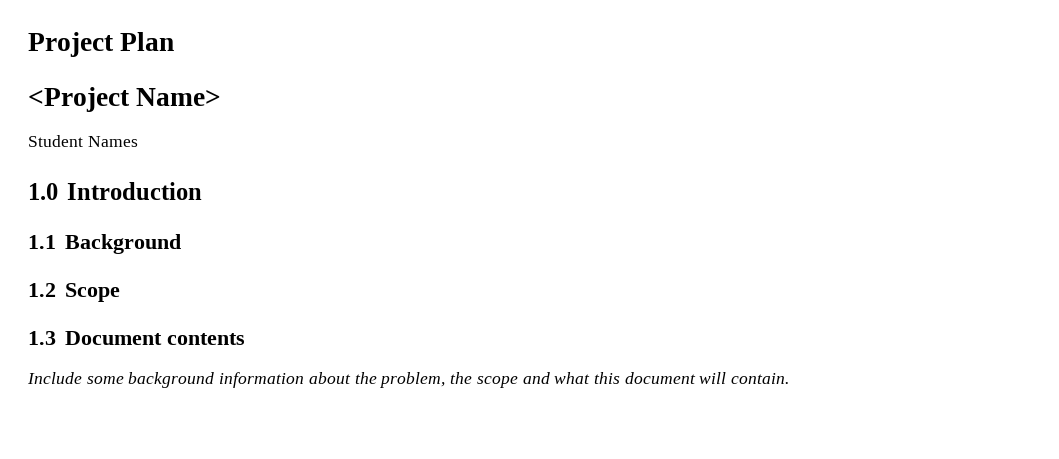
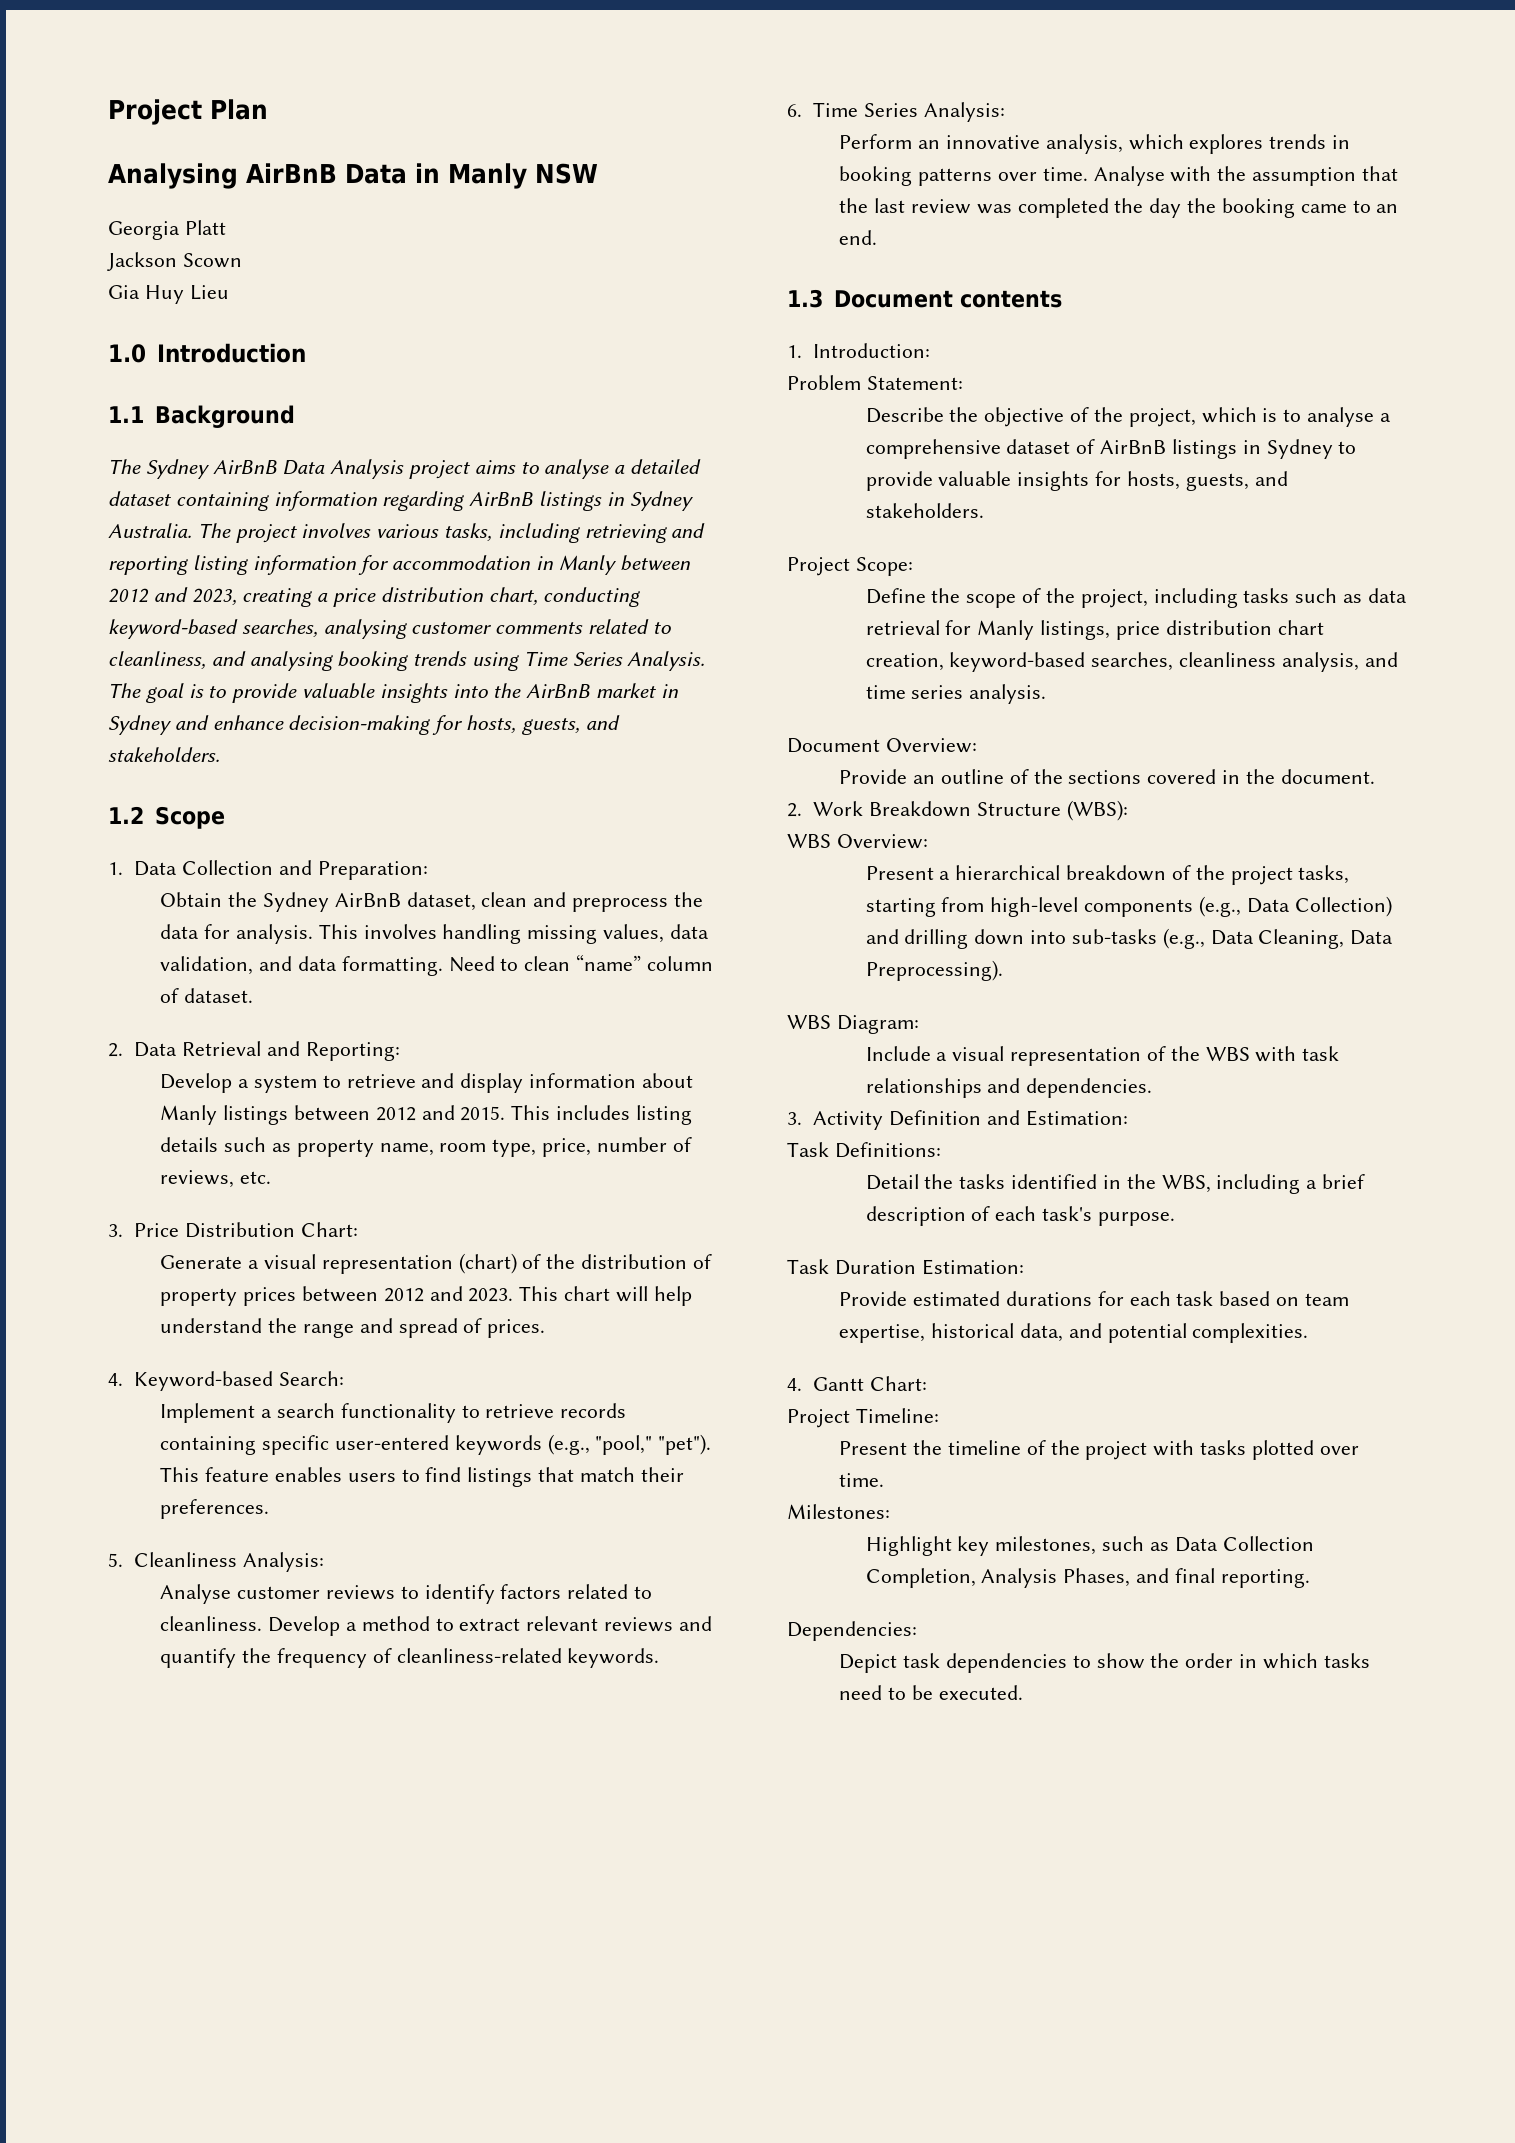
- <Project Name>
- Student Names
+ Analysing AirBnB Data in Manly NSW
+ Georgia Platt
+ Jackson Scown
+ Gia Huy Lieu
  1.0 Introduction
  1.1 Background
+ The Sydney AirBnB Data Analysis project aims to analyse a detailed dataset containing information regarding AirBnB listings in Sydney Australia. The project involves various tasks, including retrieving and reporting listing information for accommodation in Manly between 2012 and 2023, creating a price distribution chart, conducting keyword-based searches, analysing customer comments related to cleanliness, and analysing booking trends using Time Series Analysis. The goal is to provide valuable insights into the AirBnB market in Sydney and enhance decision-making for hosts, guests, and stakeholders.
  1.2 Scope
+ 1. Data Collection and Preparation:
+ Obtain the Sydney AirBnB dataset, clean and preprocess the data for analysis. This involves handling missing values, data validation, and data formatting. Need to clean “name” column of dataset.
+ 2. Data Retrieval and Reporting:
+ Develop a system to retrieve and display information about Manly listings between 2012 and 2015. This includes listing details such as property name, room type, price, number of reviews, etc.
+ 3. Price Distribution Chart:
+ Generate a visual representation (chart) of the distribution of property prices between 2012 and 2023. This chart will help understand the range and spread of prices.
+ 4. Keyword-based Search:
+ Implement a search functionality to retrieve records containing specific user-entered keywords (e.g., "pool," "pet"). This feature enables users to find listings that match their preferences.
+ 5. Cleanliness Analysis:
+ Analyse customer reviews to identify factors related to cleanliness. Develop a method to extract relevant reviews and quantify the frequency of cleanliness-related keywords.
+ 6. Time Series Analysis:
+ Perform an innovative analysis, which explores trends in booking patterns over time. Analyse with the assumption that the last review was completed the day the booking came to an end.
  1.3 Document contents
- Include some background information about the problem, the scope and what this document will contain.
+ 1. Introduction:
+ Problem Statement:
+ Describe the objective of the project, which is to analyse a comprehensive dataset of AirBnB listings in Sydney to provide valuable insights for hosts, guests, and stakeholders.
+ Project Scope:
+ Define the scope of the project, including tasks such as data retrieval for Manly listings, price distribution chart creation, keyword-based searches, cleanliness analysis, and time series analysis.
+ Document Overview:
+ Provide an outline of the sections covered in the document.
+ 2. Work Breakdown Structure (WBS):
+ WBS Overview:
+ Present a hierarchical breakdown of the project tasks, starting from high-level components (e.g., Data Collection) and drilling down into sub-tasks (e.g., Data Cleaning, Data Preprocessing).
+ WBS Diagram:
+ Include a visual representation of the WBS with task relationships and dependencies.
+ 3. Activity Definition and Estimation:
+ Task Definitions:
+ Detail the tasks identified in the WBS, including a brief description of each task's purpose.
+ Task Duration Estimation:
+ Provide estimated durations for each task based on team expertise, historical data, and potential complexities.
+ 4. Gantt Chart:
+ Project Timeline:
+ Present the timeline of the project with tasks plotted over time.
+ Milestones:
+ Highlight key milestones, such as Data Collection Completion, Analysis Phases, and final reporting.
+ Dependencies:
+ Depict task dependencies to show the order in which tasks need to be executed.

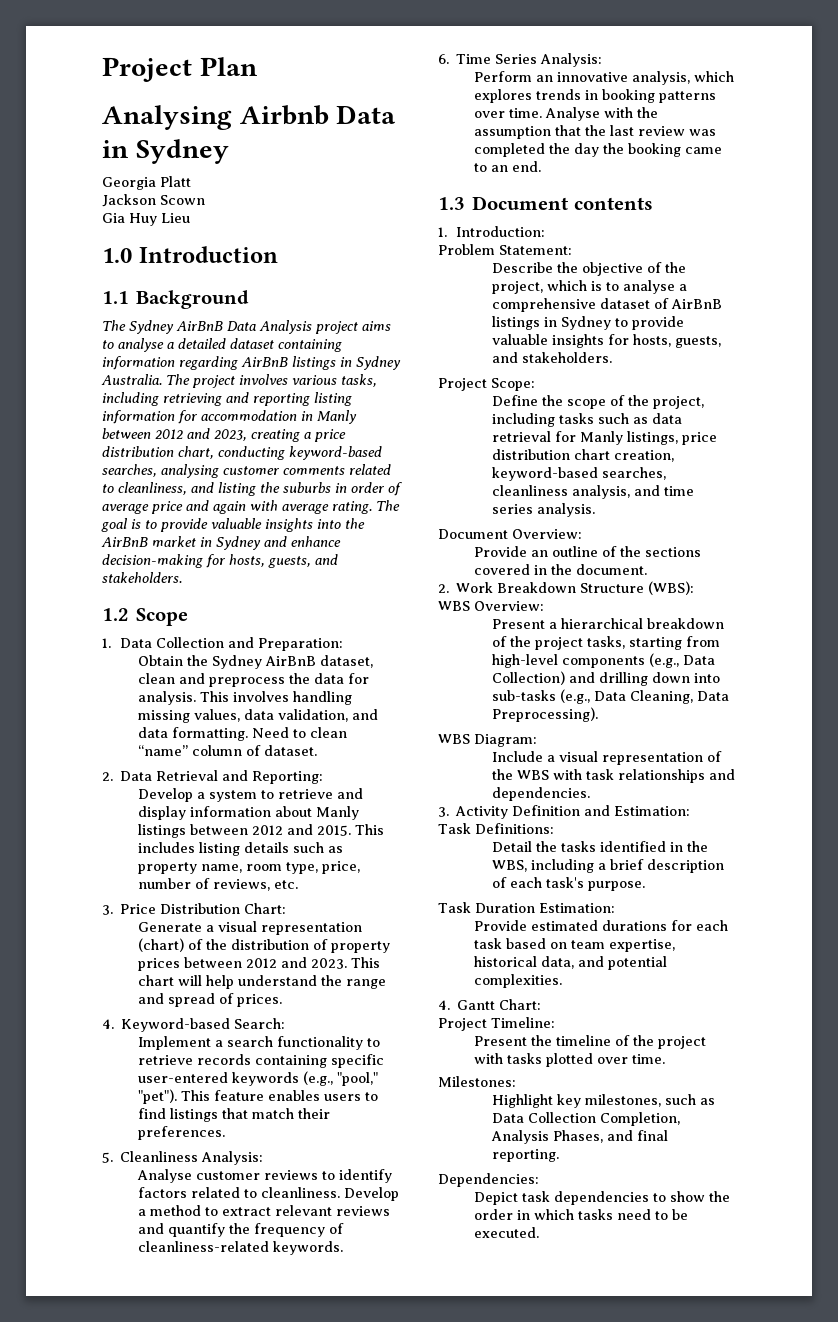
- Analysing AirBnB Data in Manly NSW
+ Analysing Airbnb Data in Sydney
- The project involves various tasks, including retrieving and reporting listing information for accommodation in Manly between 2012 and 2023, creating a price distribution chart, conducting keyword-based searches, analysing customer comments related to cleanliness, and analysing booking trends using Time Series Analysis.
+ The project involves various tasks, including retrieving and reporting listing information for accommodation in Manly between 2012 and 2023, creating a price distribution chart, conducting keyword-based searches, analysing customer comments related to cleanliness, and listing the suburbs in order of average price and again with average rating.

